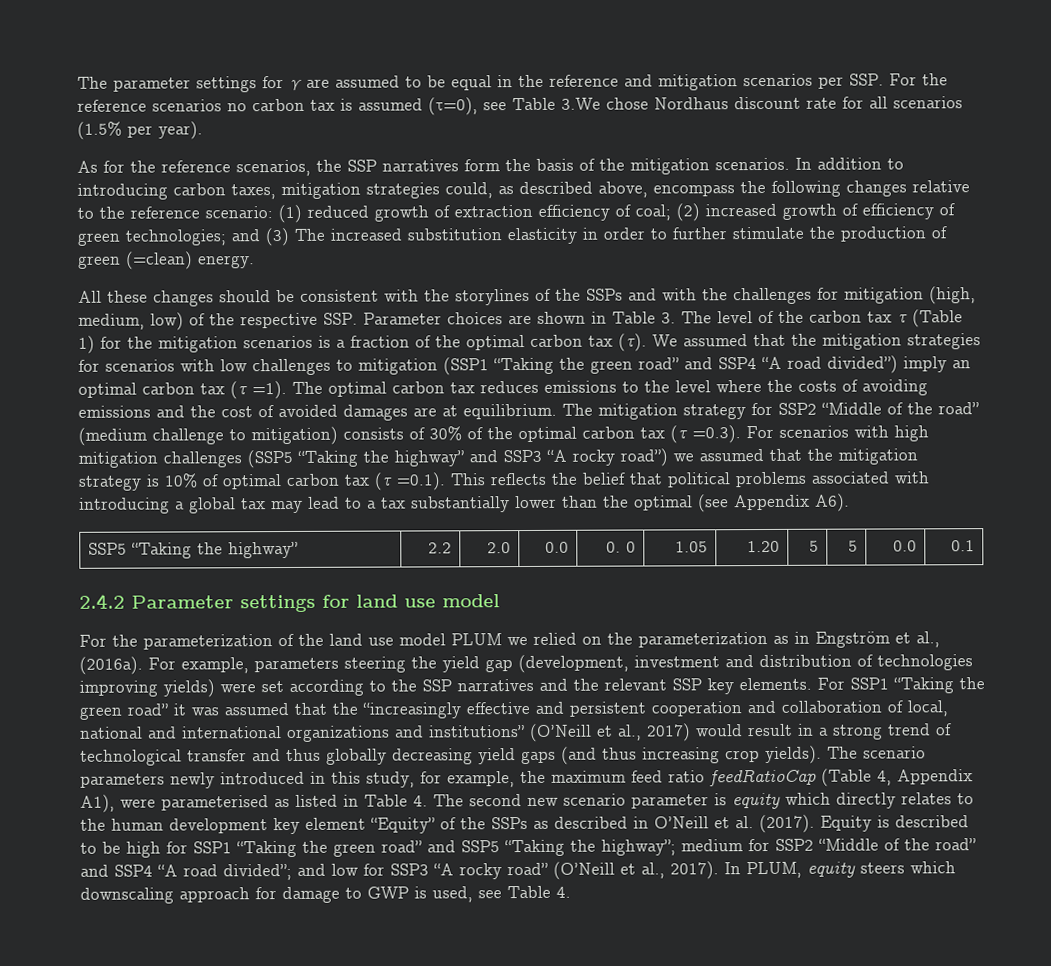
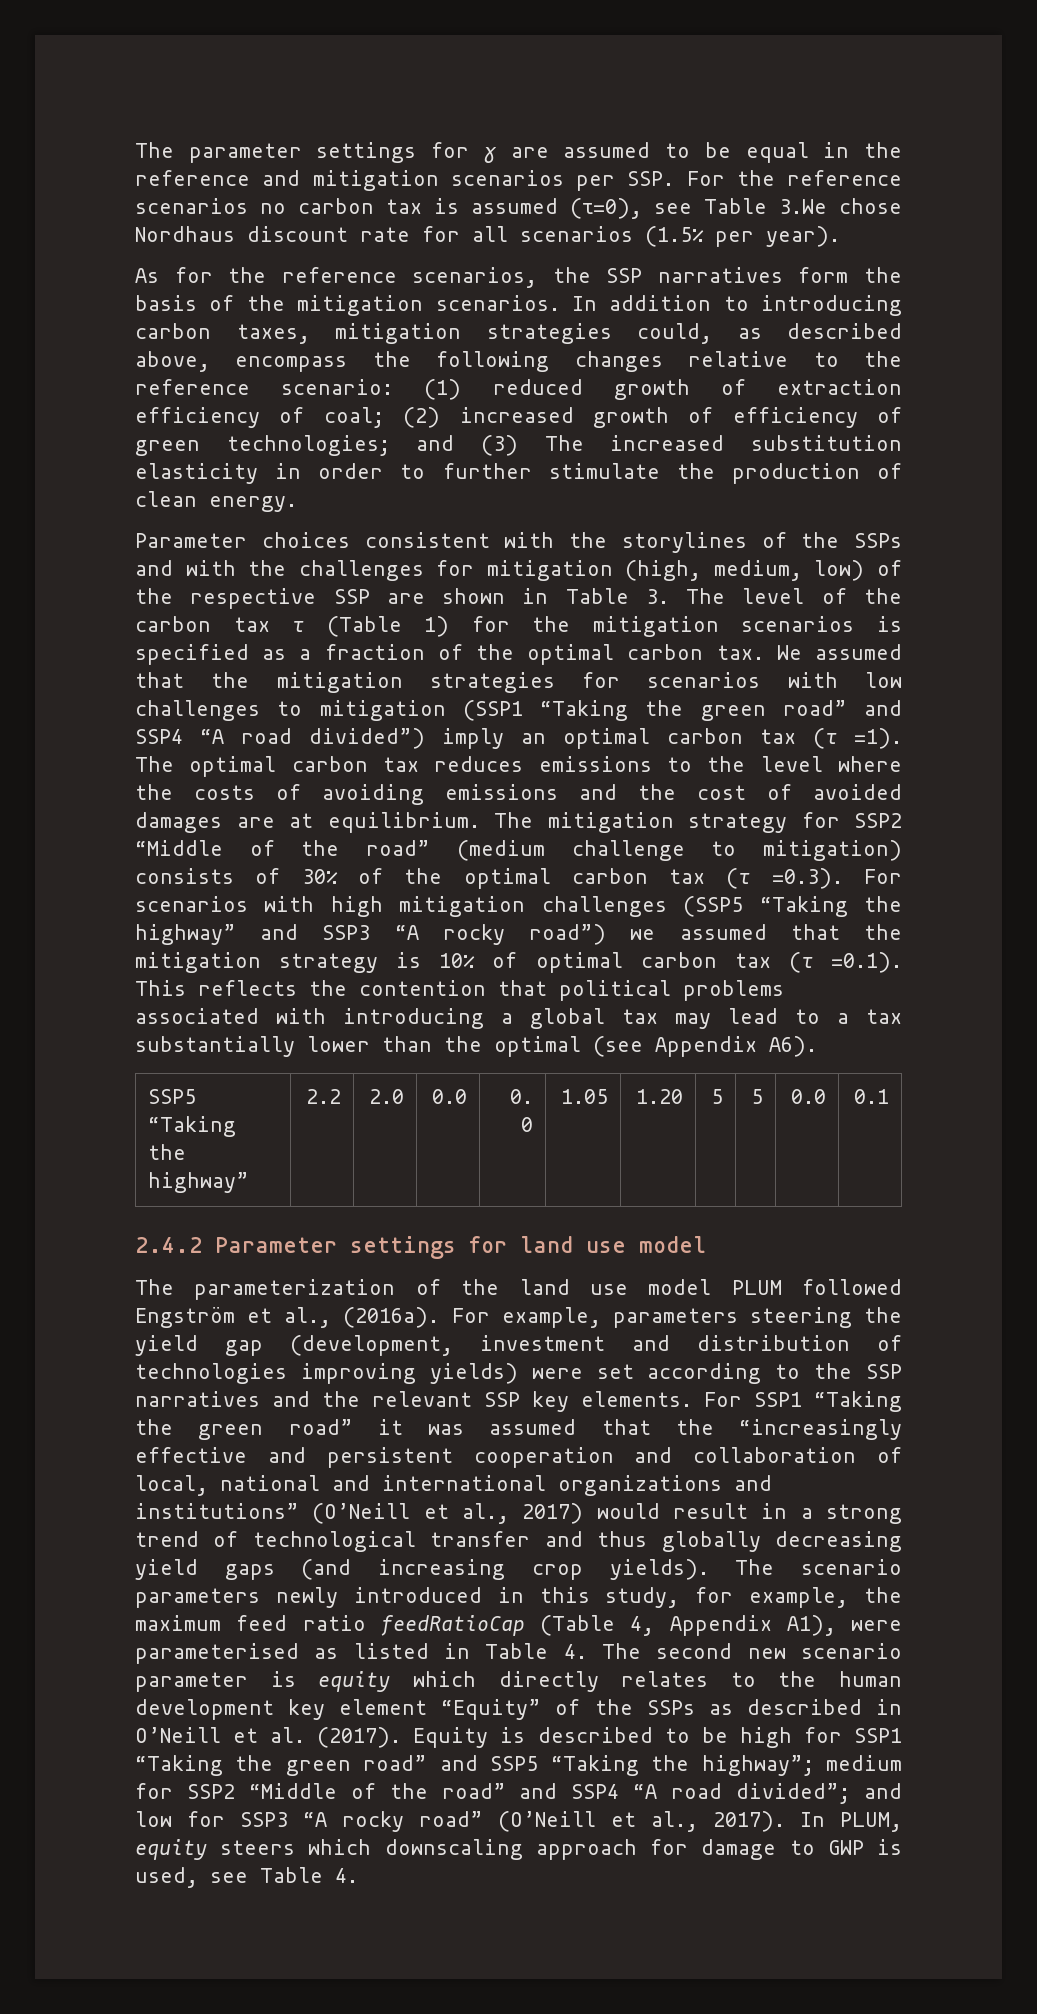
- In addition to introducing carbon taxes, mitigation strategies could, as described above, encompass the following changes relative to the reference scenario: (1) reduced growth of extraction efficiency of coal; (2) increased growth of efficiency of green technologies; and (3) The increased substitution elasticity in order to further stimulate the production of green (=clean) energy.
+ In addition to introducing carbon taxes, mitigation strategies could, as described above, encompass the following changes relative to the reference scenario: (1) reduced growth of extraction efficiency of coal; (2) increased growth of efficiency of green technologies; and (3) The increased substitution elasticity in order to further stimulate the production of clean energy.
- All these changes should be consistent with the storylines of the SSPs and with the challenges for mitigation (high, medium, low) of the respective SSP. Parameter choices are shown in Table 3. The level of the carbon tax τ (Table 1) for the mitigation scenarios is a fraction of the optimal carbon tax (τ).
+ Parameter choices consistent with the storylines of the SSPs and with the challenges for mitigation (high, medium, low) of the respective SSP are shown in Table 3. The level of the carbon tax τ (Table 1) for the mitigation scenarios is specified as a fraction of the optimal carbon tax.
- The mitigation strategy for SSP2 “Middle of the road” (medium challenge to mitigation) consists of 30% of the optimal carbon tax (τ =0.3). For scenarios with high mitigation challenges (SSP5 “Taking the highway” and SSP3 “A rocky road”) we assumed that the mitigation strategy is 10% of optimal carbon tax (τ =0.1). This reflects the belief that political problems associated with introducing a global tax may lead to a tax substantially lower than the optimal (see Appendix A6).
+ The mitigation strategy for SSP2 “Middle of the road” (medium challenge to mitigation) consists of 30% of the optimal carbon tax (τ =0.3). For scenarios with high mitigation challenges (SSP5 “Taking the highway” and SSP3 “A rocky road”) we assumed that the mitigation strategy is 10% of optimal carbon tax (τ =0.1). This reflects the contention that political problems associated with introducing a global tax may lead to a tax substantially lower than the optimal (see Appendix A6).
- For the parameterization of the land use model PLUM we relied on the parameterization as in Engström et al., (2016a).
+ The parameterization of the land use model PLUM followed Engström et al., (2016a).
- For SSP1 “Taking the green road” it was assumed that the “increasingly effective and persistent cooperation and collaboration of local, national and international organizations and institutions” (O’Neill et al., 2017) would result in a strong trend of technological transfer and thus globally decreasing yield gaps (and thus increasing crop yields).
+ For SSP1 “Taking the green road” it was assumed that the “increasingly effective and persistent cooperation and collaboration of local, national and international organizations and institutions” (O’Neill et al., 2017) would result in a strong trend of technological transfer and thus globally decreasing yield gaps (and increasing crop yields).

